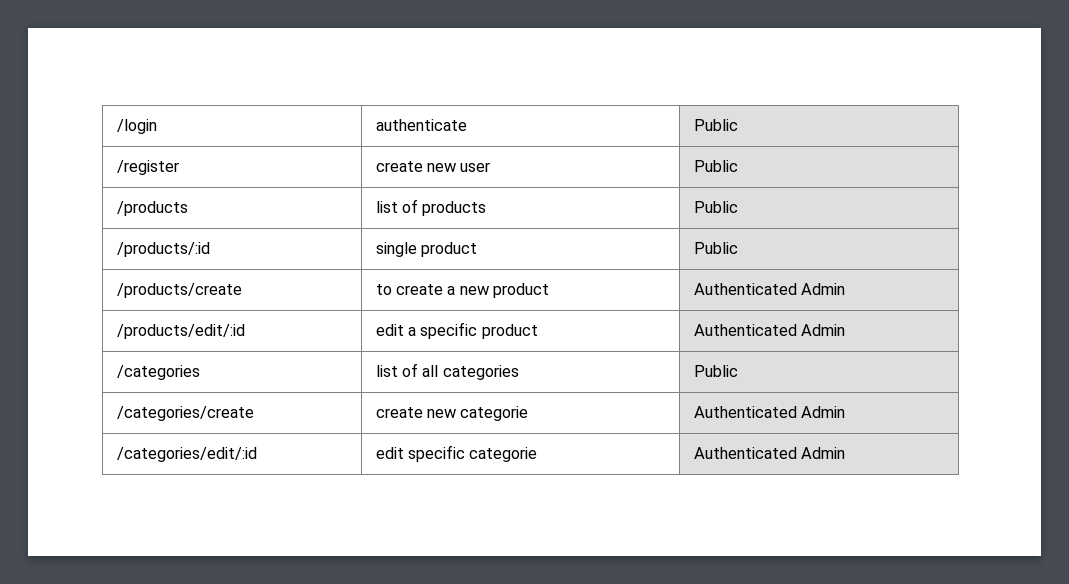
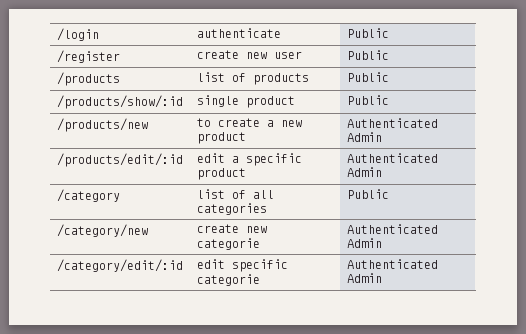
- /products/:id | single product | Public
+ /products/show/:id | single product | Public
- /products/create | to create a new product | Authenticated Admin
+ /products/new | to create a new product | Authenticated Admin
- /categories | list of all categories | Public
+ /category | list of all categories | Public
- /categories/create | create new categorie | Authenticated Admin
+ /category/new | create new categorie | Authenticated Admin
- /categories/edit/:id | edit specific categorie | Authenticated Admin
+ /category/edit/:id | edit specific categorie | Authenticated Admin

